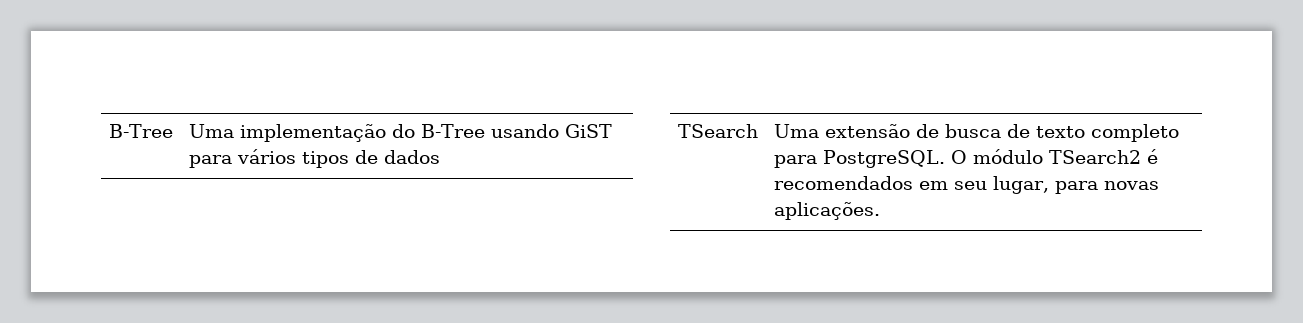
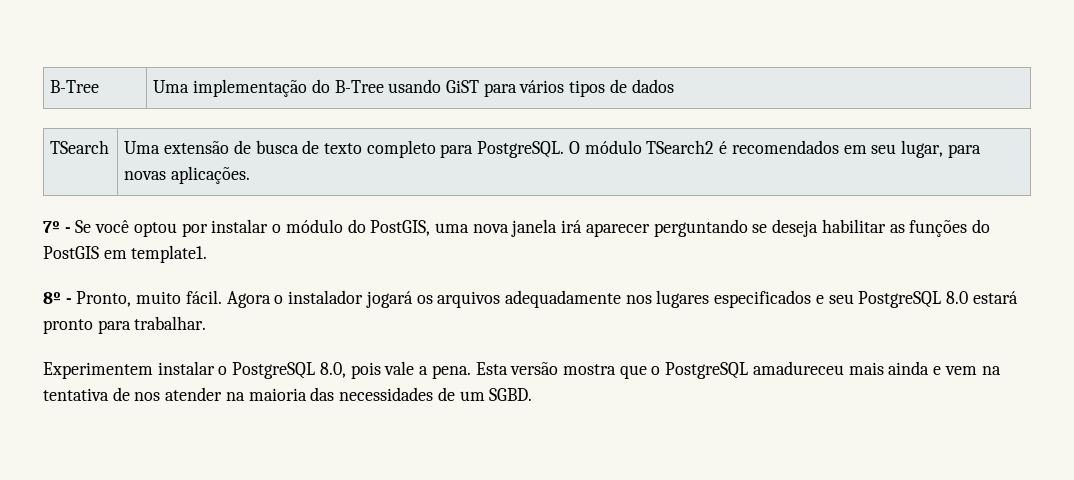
+ 7º - Se você optou por instalar o módulo do PostGIS, uma nova janela irá aparecer perguntando se deseja habilitar as funções do PostGIS em template1.
+ 8º - Pronto, muito fácil. Agora o instalador jogará os arquivos adequadamente nos lugares especificados e seu PostgreSQL 8.0 estará pronto para trabalhar.
+ Experimentem instalar o PostgreSQL 8.0, pois vale a pena. Esta versão mostra que o PostgreSQL amadureceu mais ainda e vem na tentativa de nos atender na maioria das necessidades de um SGBD.

